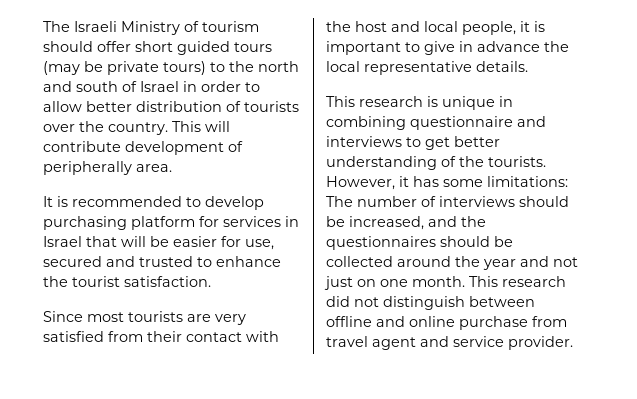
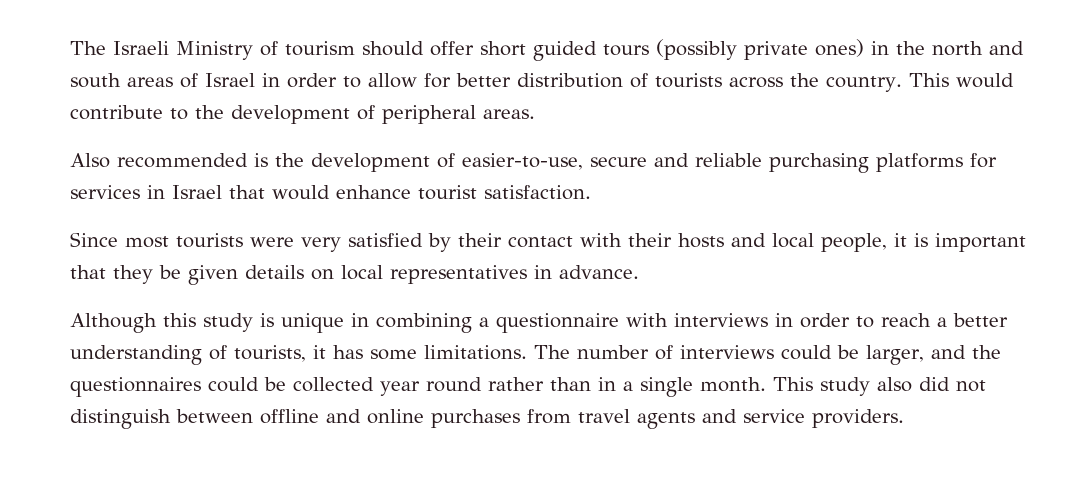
- The Israeli Ministry of tourism should offer short guided tours (may be private tours) to the north and south of Israel in order to allow better distribution of tourists over the country.
+ The Israeli Ministry of tourism should offer short guided tours (possibly private ones) in the north and south areas of Israel in order to allow for better distribution of tourists across the country.
- This will contribute development of peripherally area.
- It is recommended to develop purchasing platform for services in Israel that will be easier for use, secured and trusted to enhance the tourist satisfaction.
+ This would contribute to the development of peripheral areas.
+ Also recommended is the development of easier-to-use, secure and reliable purchasing platforms for services in Israel that would enhance tourist satisfaction.
- Since most tourists are very satisfied from their contact with the host and local people, it is important to give in advance the local representative details.
- This research is unique in combining questionnaire and interviews to get better understanding of the tourists. However, it has some limitations: The number of interviews should be increased, and the questionnaires should be collected around the year and not just on one month. This research did not distinguish between offline and online purchase from travel agent and service provider.
+ Since most tourists were very satisfied by their contact with their hosts and local people, it is important that they be given details on local representatives in advance.
+ Although this study is unique in combining a questionnaire with interviews in order to reach a better understanding of tourists, it has some limitations. The number of interviews could be larger, and the questionnaires could be collected year round rather than in a single month. This study also did not distinguish between offline and online purchases from travel agents and service providers.

